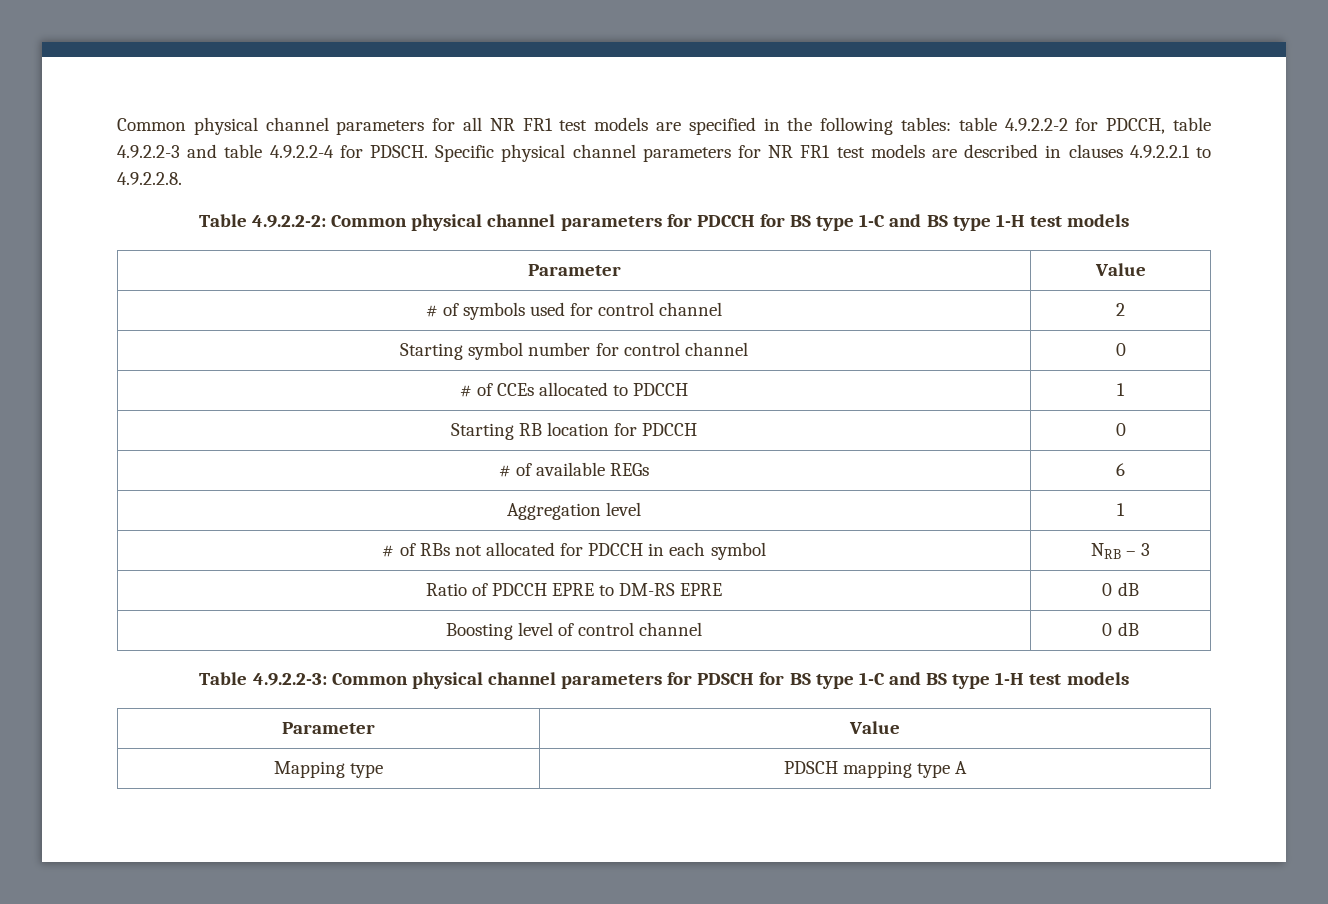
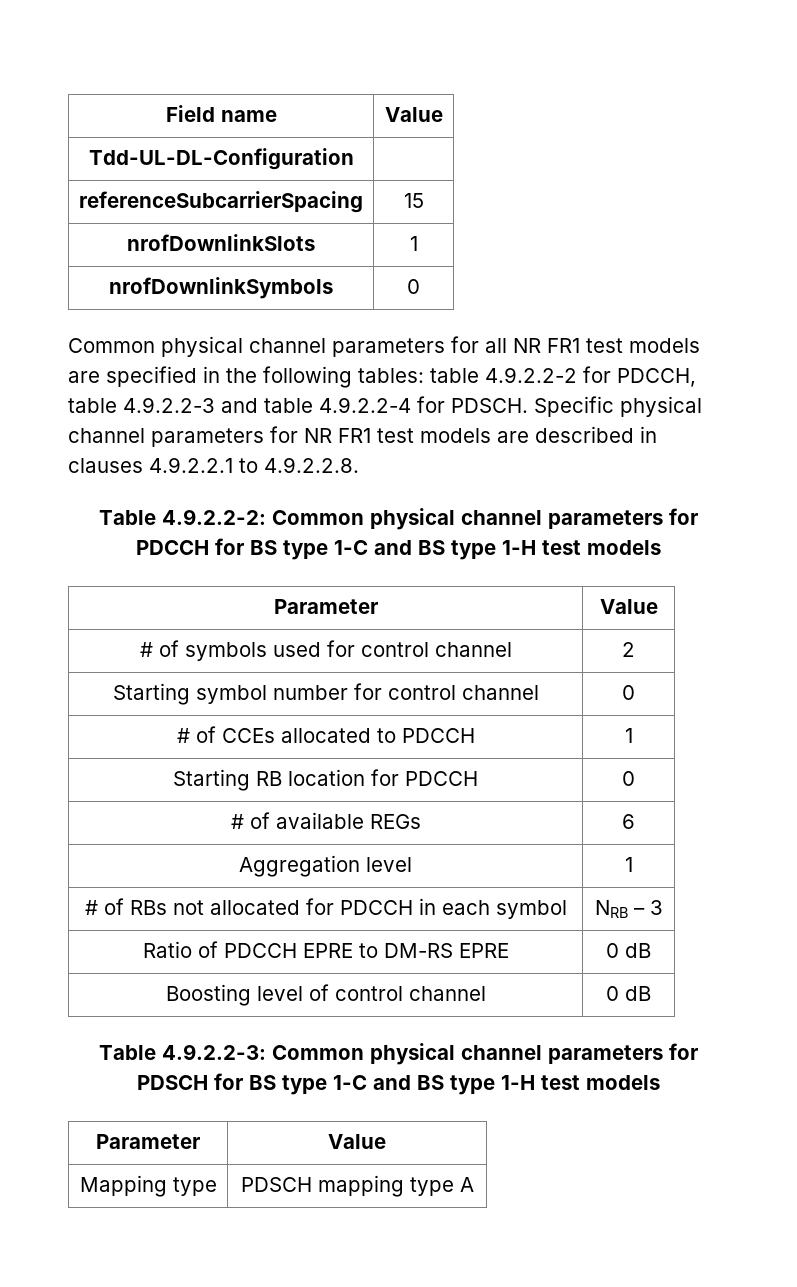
+ Field name | Value
+ Tdd-UL-DL-Configuration |
+ referenceSubcarrierSpacing | 15
+ nrofDownlinkSlots | 1
+ nrofDownlinkSymbols | 0

